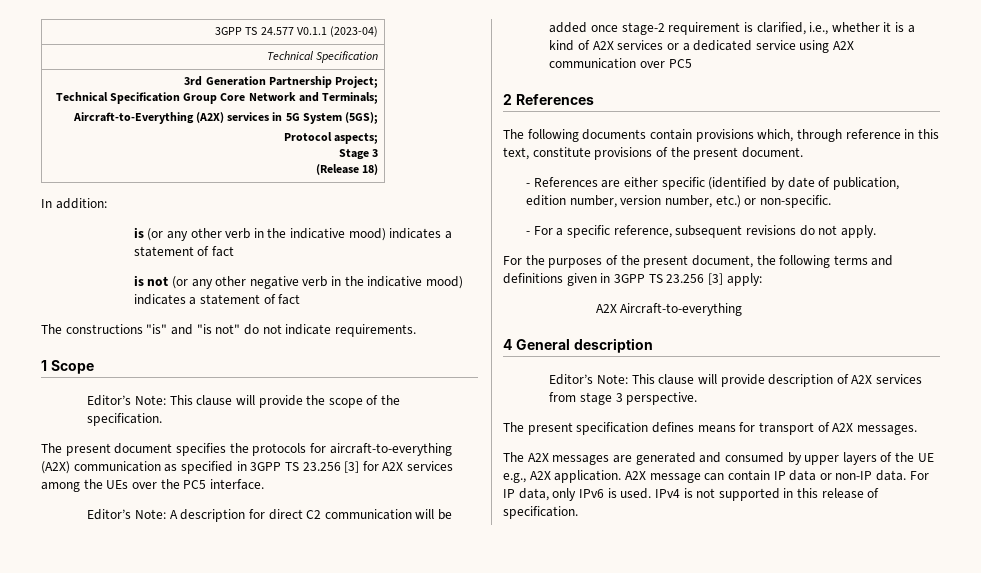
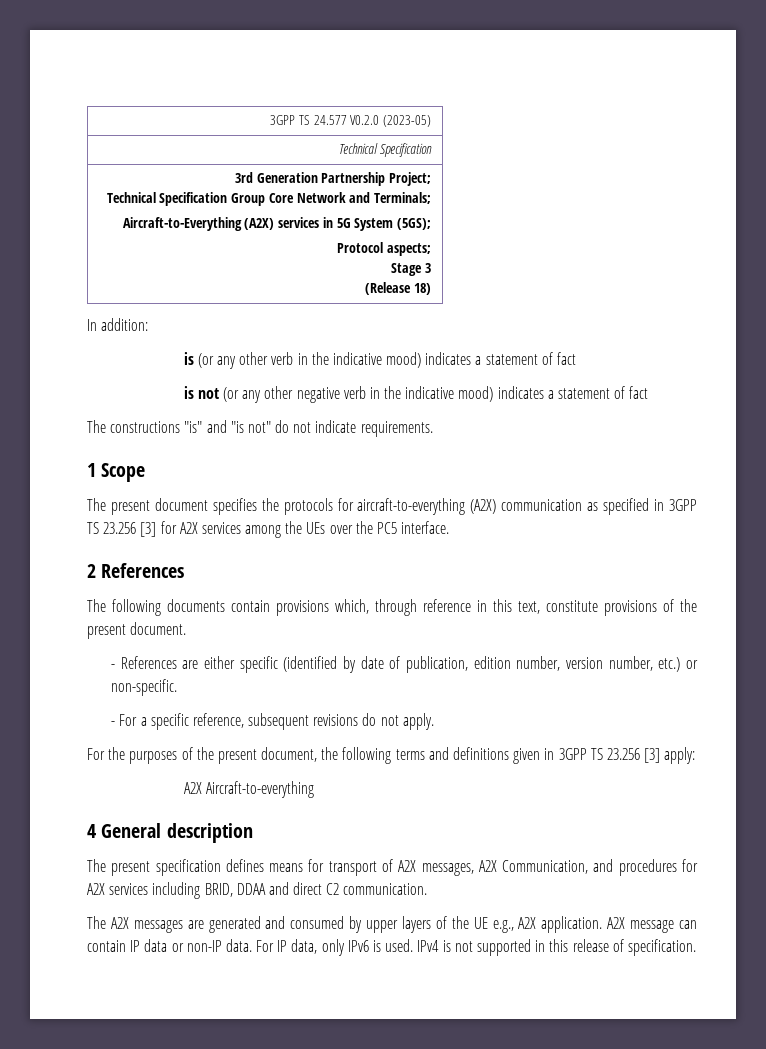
- 3GPP TS 24.577 V0.1.1 (2023-04)
+ 3GPP TS 24.577 V0.2.0 (2023-05)
- Editor’s Note: This clause will provide the scope of the specification.
- Editor’s Note: A description for direct C2 communication will be added once stage-2 requirement is clarified, i.e., whether it is a kind of A2X services or a dedicated service using A2X communication over PC5
- Editor’s Note: This clause will provide description of A2X services from stage 3 perspective.
- The present specification defines means for transport of A2X messages.
+ The present specification defines means for transport of A2X messages, A2X Communication, and procedures for A2X services including BRID, DDAA and direct C2 communication.

